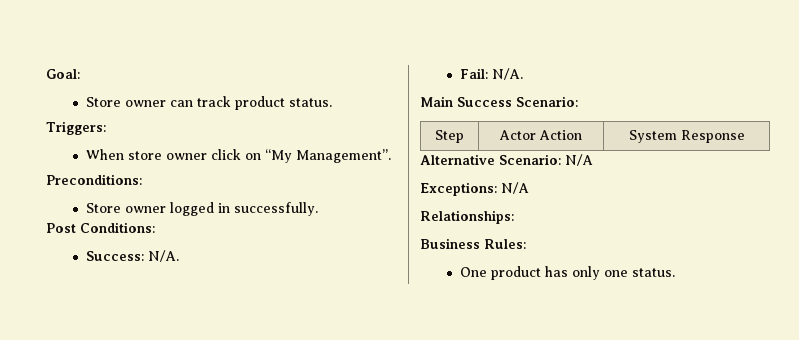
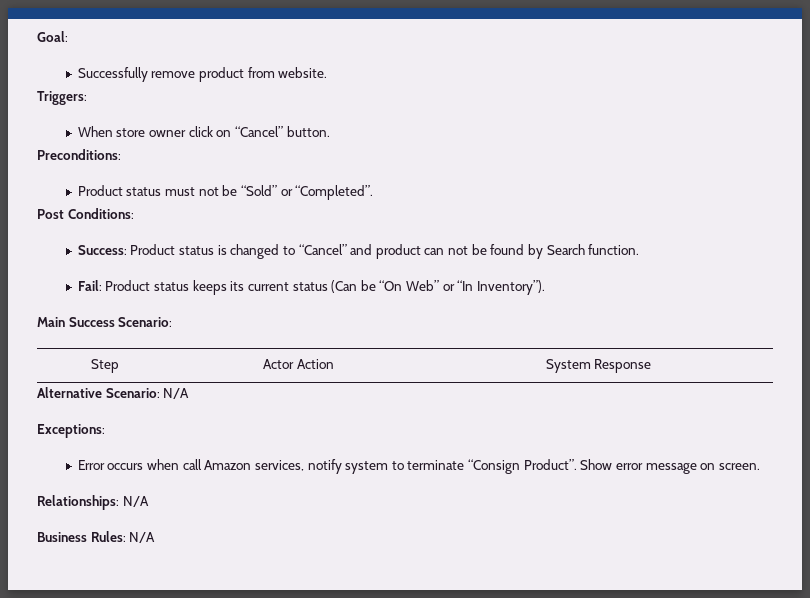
- Store owner can track product status.
+ Successfully remove product from website.
- When store owner click on “My Management”.
+ When store owner click on “Cancel” button.
- Store owner logged in successfully.
+ Product status must not be “Sold” or “Completed”.
  Post Conditions:
- Success: N/A.
- Fail: N/A.
+ Success: Product status is changed to “Cancel” and product can not be found by Search function.
+ Fail: Product status keeps its current status (Can be “On Web” or “In Inventory”).
- Exceptions: N/A
+ Exceptions:
+ Error occurs when call Amazon services, notify system to terminate “Consign Product”. Show error message on screen.
- Relationships:
+ Relationships: N/A
- Business Rules:
- One product has only one status.
+ Business Rules: N/A

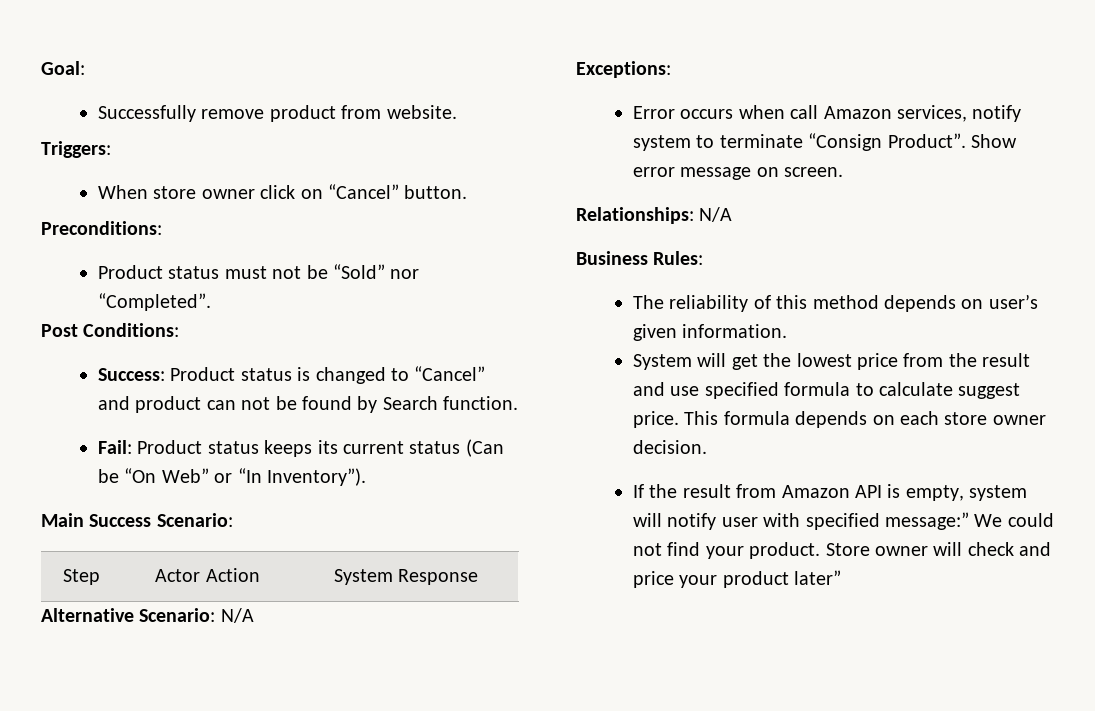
- Product status must not be “Sold” or “Completed”.
+ Product status must not be “Sold” nor “Completed”.
- Business Rules: N/A
+ Business Rules:
+ The reliability of this method depends on user’s given information.
+ System will get the lowest price from the result and use specified formula to calculate suggest price. This formula depends on each store owner decision.
+ If the result from Amazon API is empty, system will notify user with specified message:” We could not find your product. Store owner will check and price your product later”

